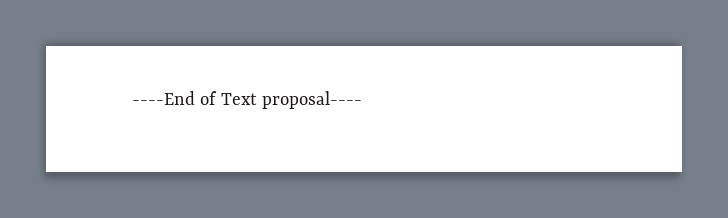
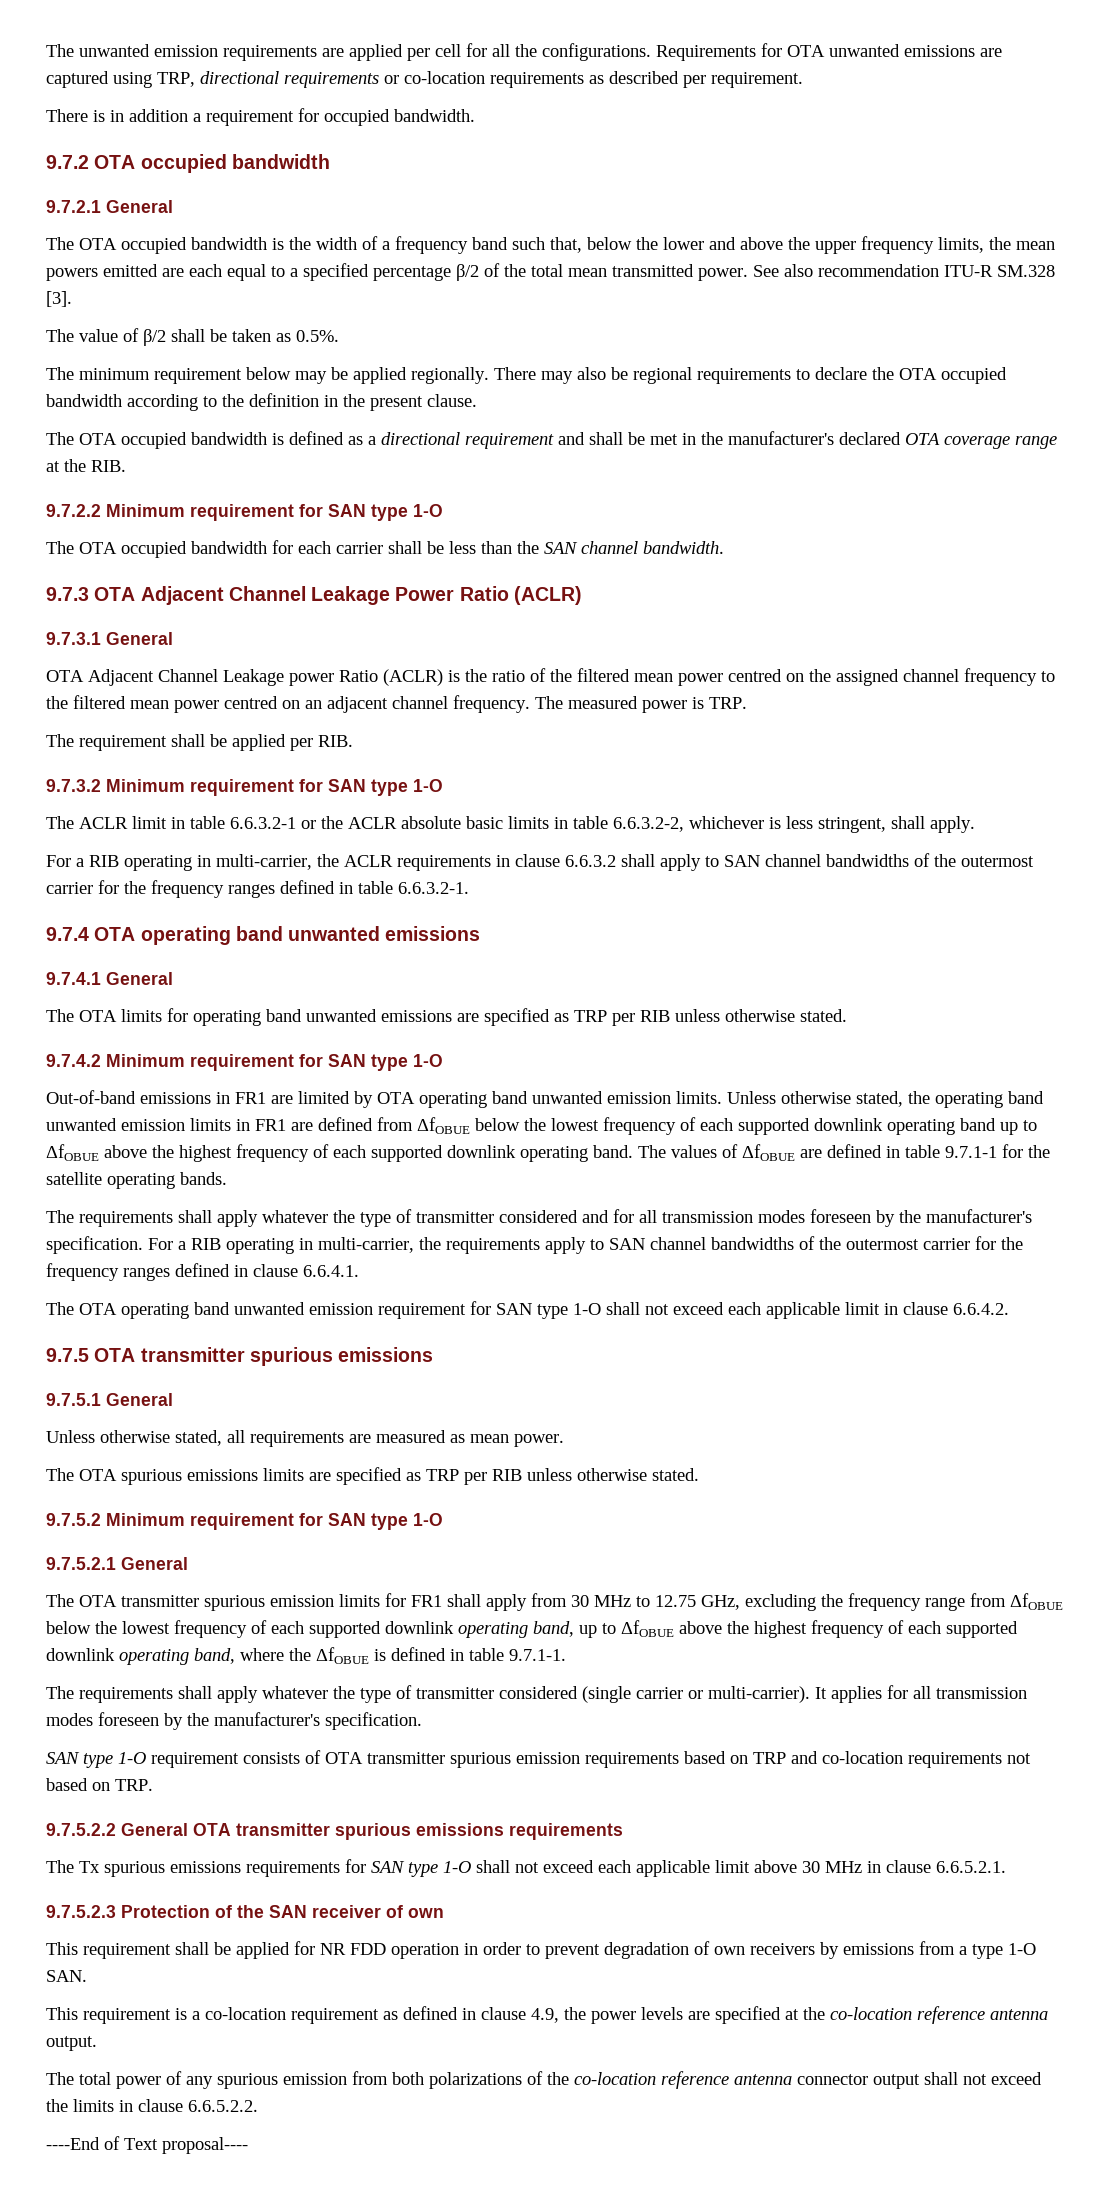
+ The unwanted emission requirements are applied per cell for all the configurations. Requirements for OTA unwanted emissions are captured using TRP, directional requirements or co-location requirements as described per requirement.
+ There is in addition a requirement for occupied bandwidth.
+ 9.7.2 OTA occupied bandwidth
+ 9.7.2.1 General
+ The OTA occupied bandwidth is the width of a frequency band such that, below the lower and above the upper frequency limits, the mean powers emitted are each equal to a specified percentage β/2 of the total mean transmitted power. See also recommendation ITU-R SM.328 [3].
+ The value of β/2 shall be taken as 0.5%.
+ The minimum requirement below may be applied regionally. There may also be regional requirements to declare the OTA occupied bandwidth according to the definition in the present clause.
+ The OTA occupied bandwidth is defined as a directional requirement and shall be met in the manufacturer's declared OTA coverage range at the RIB.
+ 9.7.2.2 Minimum requirement for SAN type 1-O
+ The OTA occupied bandwidth for each carrier shall be less than the SAN channel bandwidth.
+ 9.7.3 OTA Adjacent Channel Leakage Power Ratio (ACLR)
+ 9.7.3.1 General
+ OTA Adjacent Channel Leakage power Ratio (ACLR) is the ratio of the filtered mean power centred on the assigned channel frequency to the filtered mean power centred on an adjacent channel frequency. The measured power is TRP.
+ The requirement shall be applied per RIB.
+ 9.7.3.2 Minimum requirement for SAN type 1-O
+ The ACLR limit in table 6.6.3.2-1 or the ACLR absolute basic limits in table 6.6.3.2-2, whichever is less stringent, shall apply.
+ For a RIB operating in multi-carrier, the ACLR requirements in clause 6.6.3.2 shall apply to SAN channel bandwidths of the outermost carrier for the frequency ranges defined in table 6.6.3.2-1.
+ 9.7.4 OTA operating band unwanted emissions
+ 9.7.4.1 General
+ The OTA limits for operating band unwanted emissions are specified as TRP per RIB unless otherwise stated.
+ 9.7.4.2 Minimum requirement for SAN type 1-O
+ Out-of-band emissions in FR1 are limited by OTA operating band unwanted emission limits. Unless otherwise stated, the operating band unwanted emission limits in FR1 are defined from ΔfOBUE below the lowest frequency of each supported downlink operating band up to ΔfOBUE above the highest frequency of each supported downlink operating band. The values of ΔfOBUE are defined in table 9.7.1-1 for the satellite operating bands.
+ The requirements shall apply whatever the type of transmitter considered and for all transmission modes foreseen by the manufacturer's specification. For a RIB operating in multi-carrier, the requirements apply to SAN channel bandwidths of the outermost carrier for the frequency ranges defined in clause 6.6.4.1.
+ The OTA operating band unwanted emission requirement for SAN type 1-O shall not exceed each applicable limit in clause 6.6.4.2.
+ 9.7.5 OTA transmitter spurious emissions
+ 9.7.5.1 General
+ Unless otherwise stated, all requirements are measured as mean power.
+ The OTA spurious emissions limits are specified as TRP per RIB unless otherwise stated.
+ 9.7.5.2 Minimum requirement for SAN type 1-O
+ 9.7.5.2.1 General
+ The OTA transmitter spurious emission limits for FR1 shall apply from 30 MHz to 12.75 GHz, excluding the frequency range from ΔfOBUE below the lowest frequency of each supported downlink operating band, up to ΔfOBUE above the highest frequency of each supported downlink operating band, where the ΔfOBUE is defined in table 9.7.1-1.
+ The requirements shall apply whatever the type of transmitter considered (single carrier or multi-carrier). It applies for all transmission modes foreseen by the manufacturer's specification.
+ SAN type 1-O requirement consists of OTA transmitter spurious emission requirements based on TRP and co-location requirements not based on TRP.
+ 9.7.5.2.2 General OTA transmitter spurious emissions requirements
+ The Tx spurious emissions requirements for SAN type 1-O shall not exceed each applicable limit above 30 MHz in clause 6.6.5.2.1.
+ 9.7.5.2.3 Protection of the SAN receiver of own
+ This requirement shall be applied for NR FDD operation in order to prevent degradation of own receivers by emissions from a type 1-O SAN.
+ This requirement is a co-location requirement as defined in clause 4.9, the power levels are specified at the co-location reference antenna output.
+ The total power of any spurious emission from both polarizations of the co-location reference antenna connector output shall not exceed the limits in clause 6.6.5.2.2.

